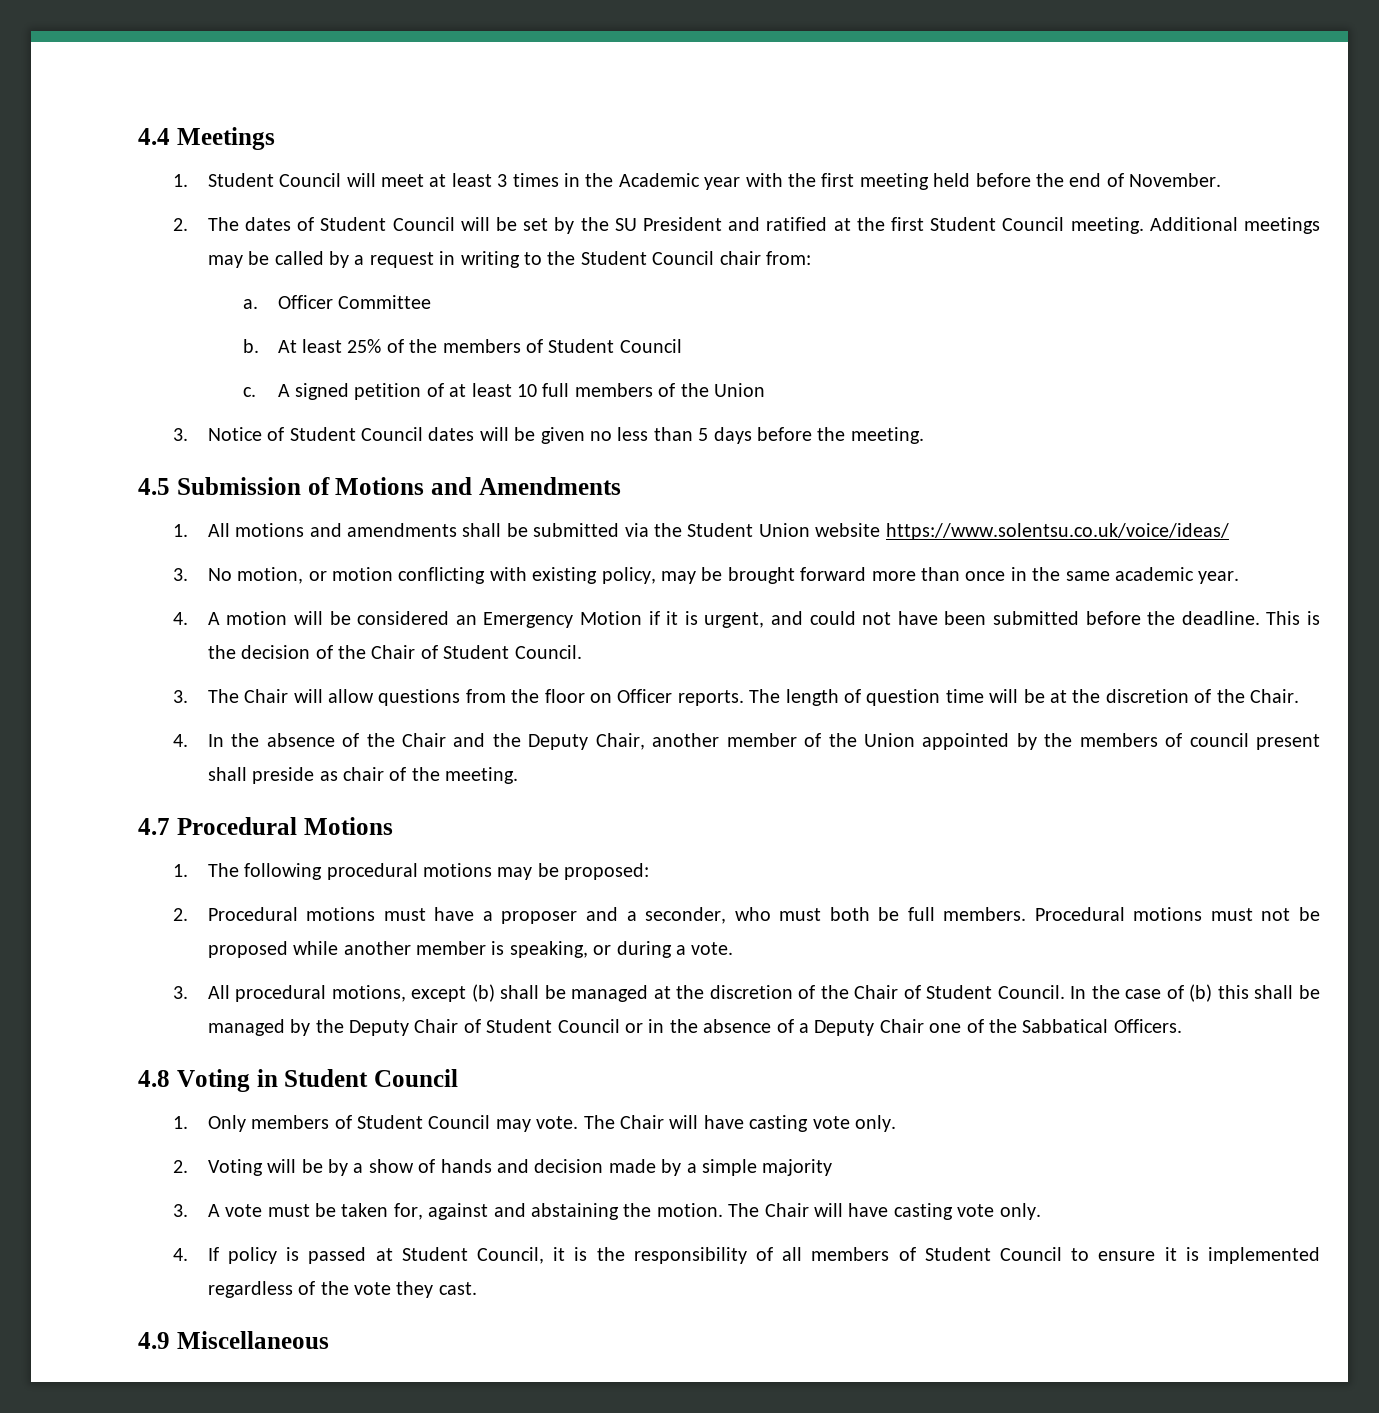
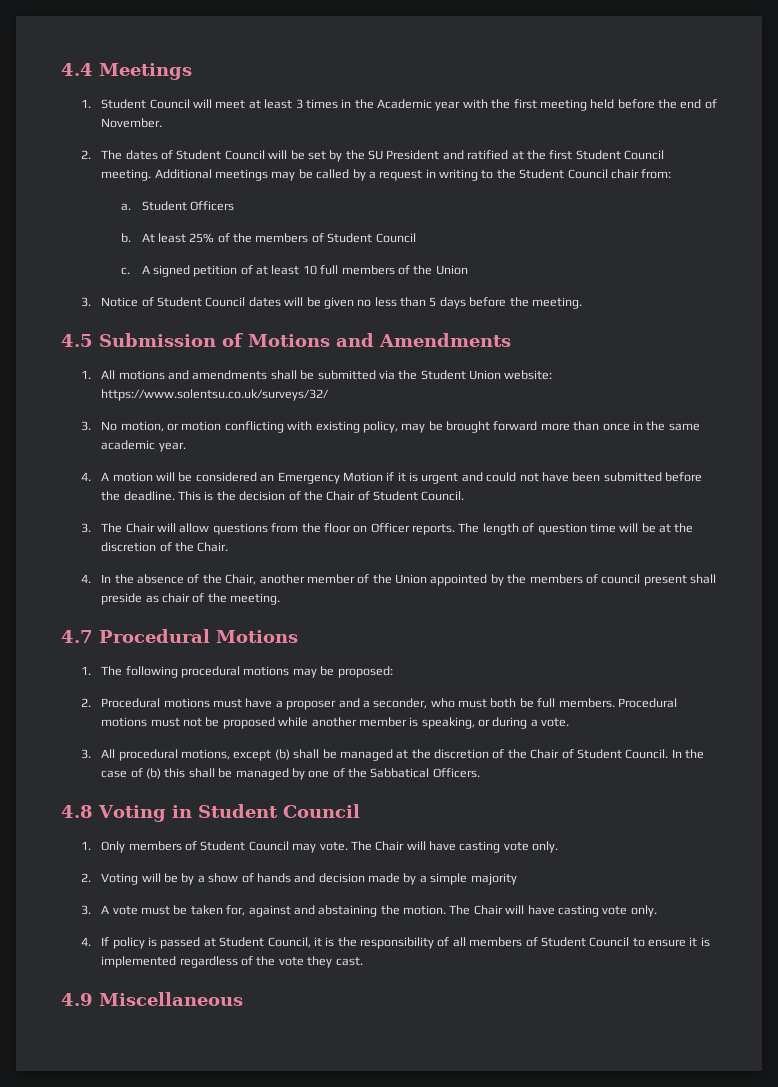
- Officer Committee
+ Student Officers
- 1. All motions and amendments shall be submitted via the Student Union website https://www.solentsu.co.uk/voice/ideas/
+ 1. All motions and amendments shall be submitted via the Student Union website: https://www.solentsu.co.uk/surveys/32/
- 4. A motion will be considered an Emergency Motion if it is urgent, and could not have been submitted before the deadline.
+ 4. A motion will be considered an Emergency Motion if it is urgent and could not have been submitted before the deadline.
- 4. In the absence of the Chair and the Deputy Chair, another member of the Union appointed by the members of council present shall preside as chair of the meeting.
+ 4. In the absence of the Chair, another member of the Union appointed by the members of council present shall preside as chair of the meeting.
- In the case of (b) this shall be managed by the Deputy Chair of Student Council or in the absence of a Deputy Chair one of the Sabbatical Officers.
+ In the case of (b) this shall be managed by one of the Sabbatical Officers.

